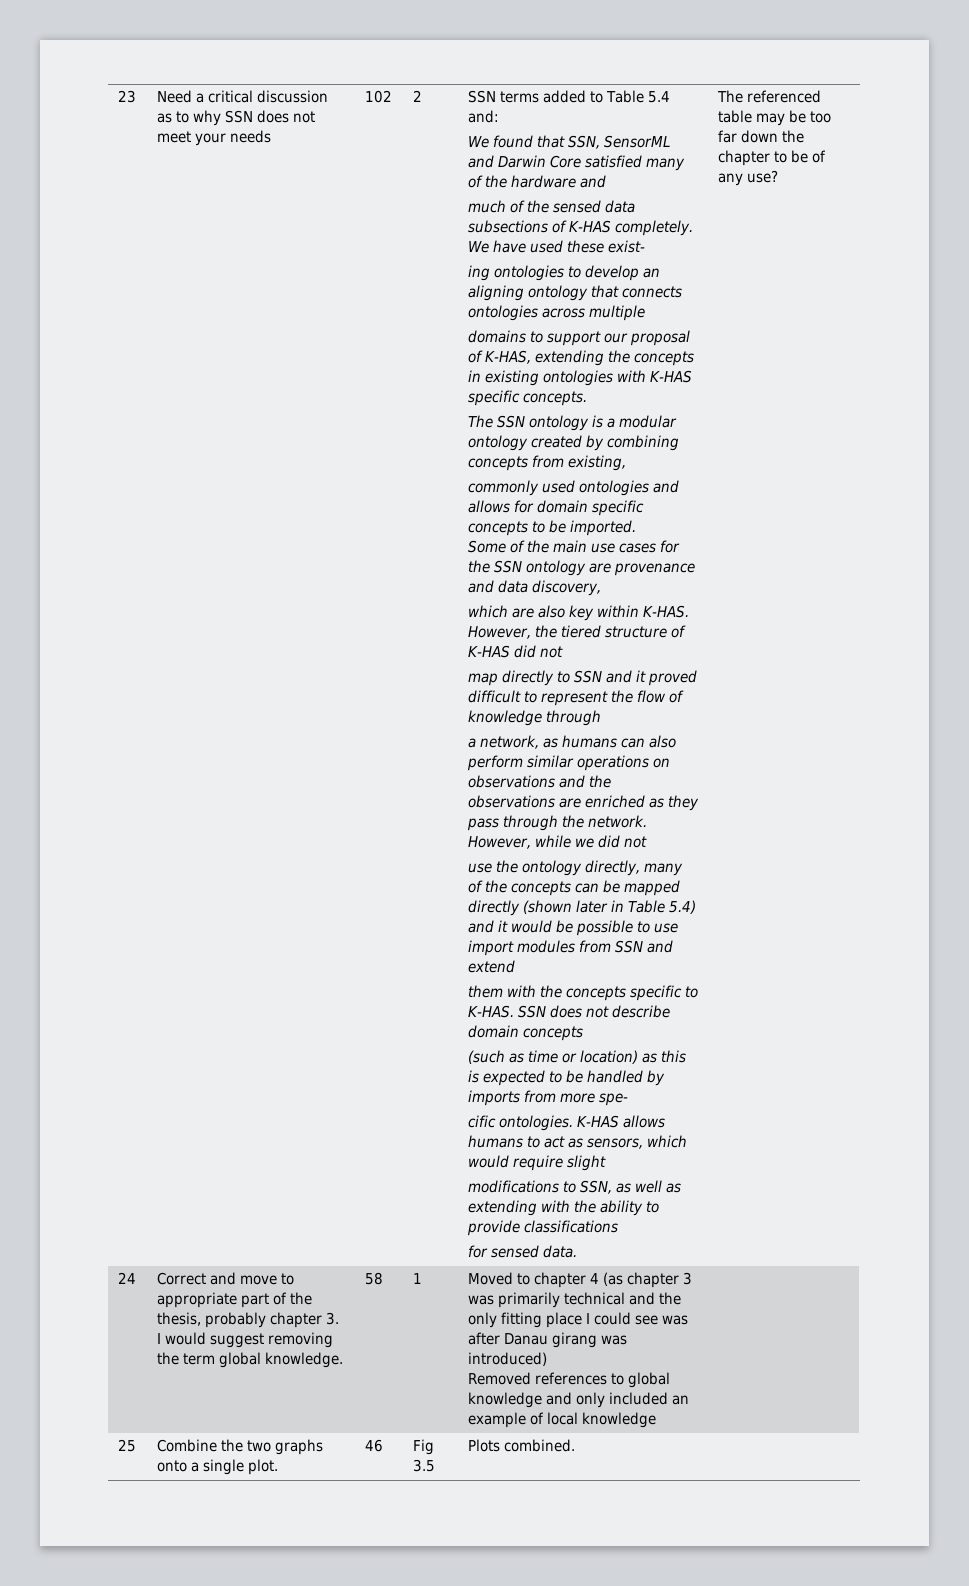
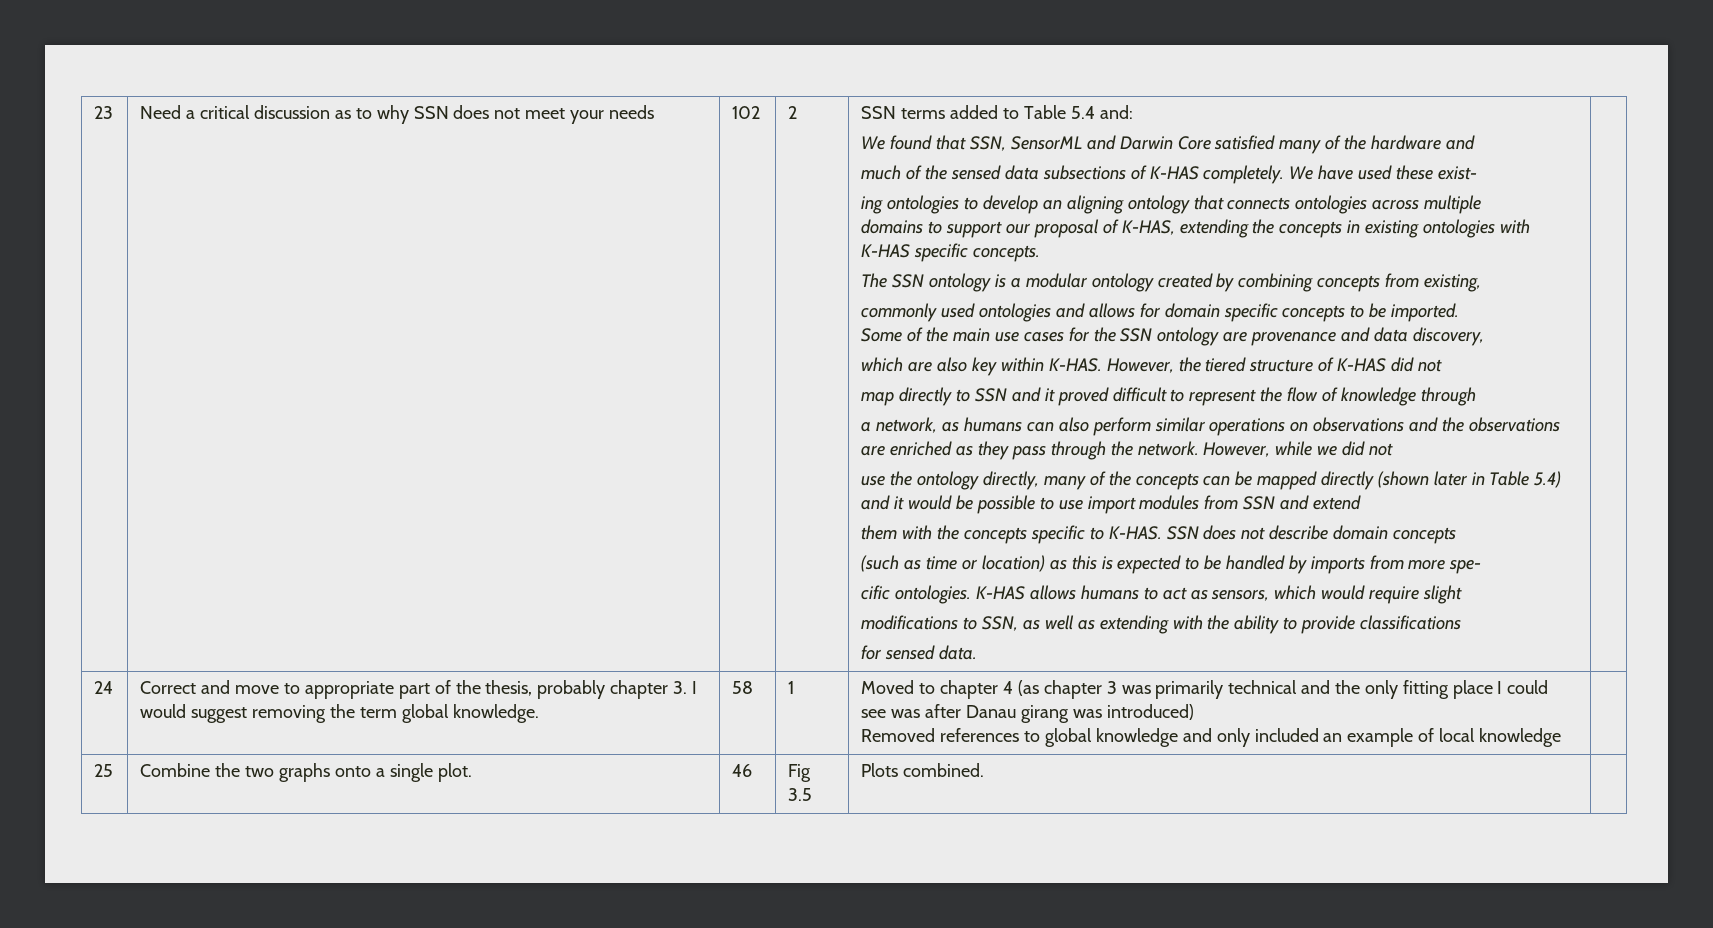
- The referenced table may be too far down the chapter to be of any use?

